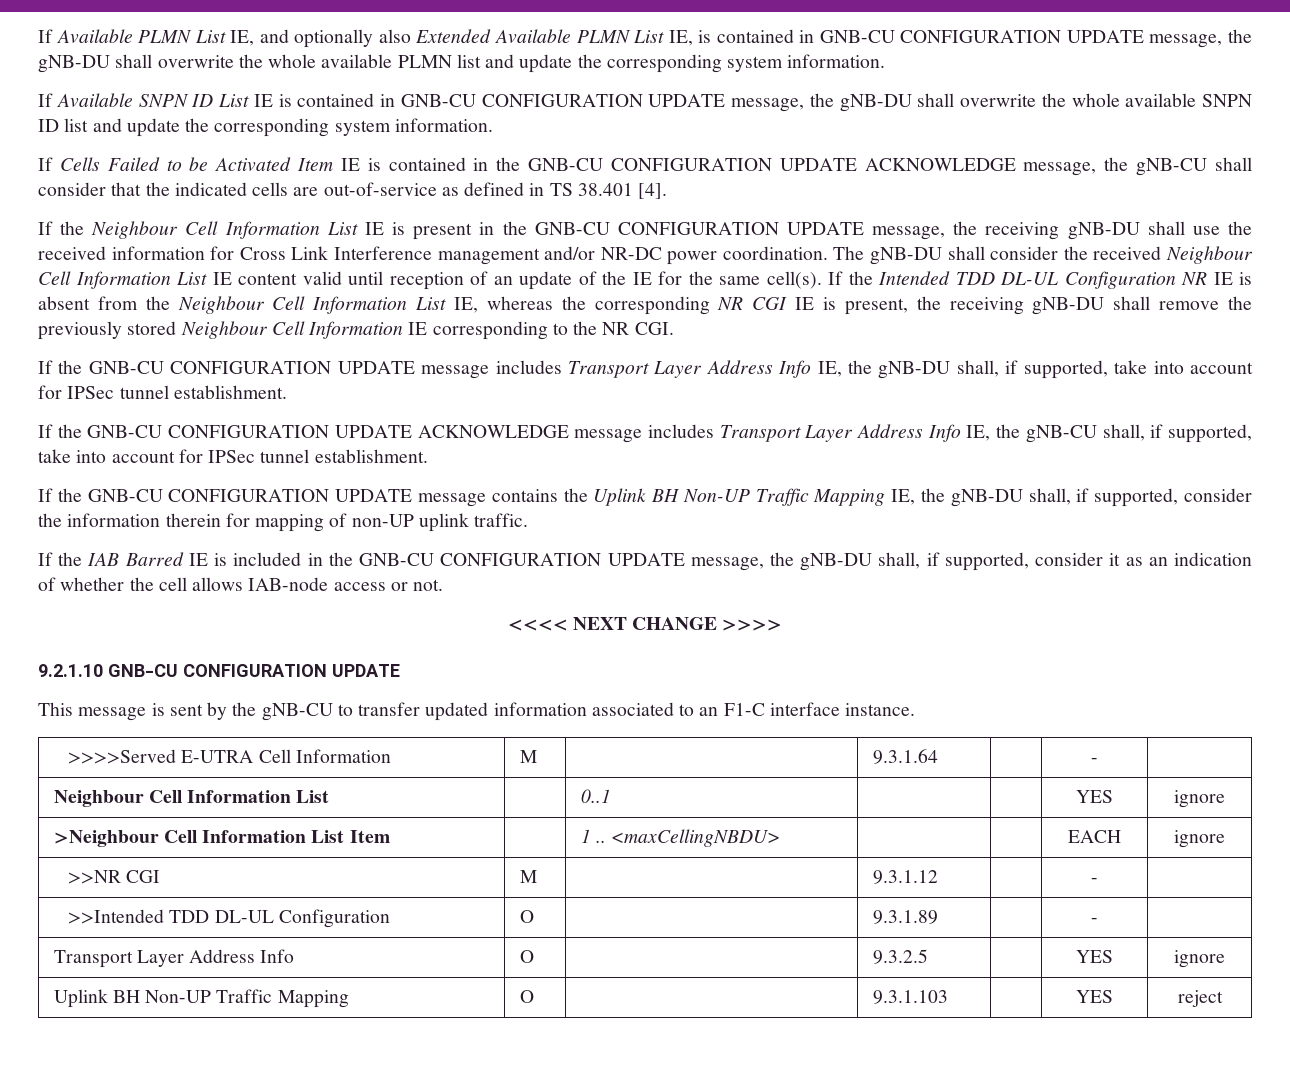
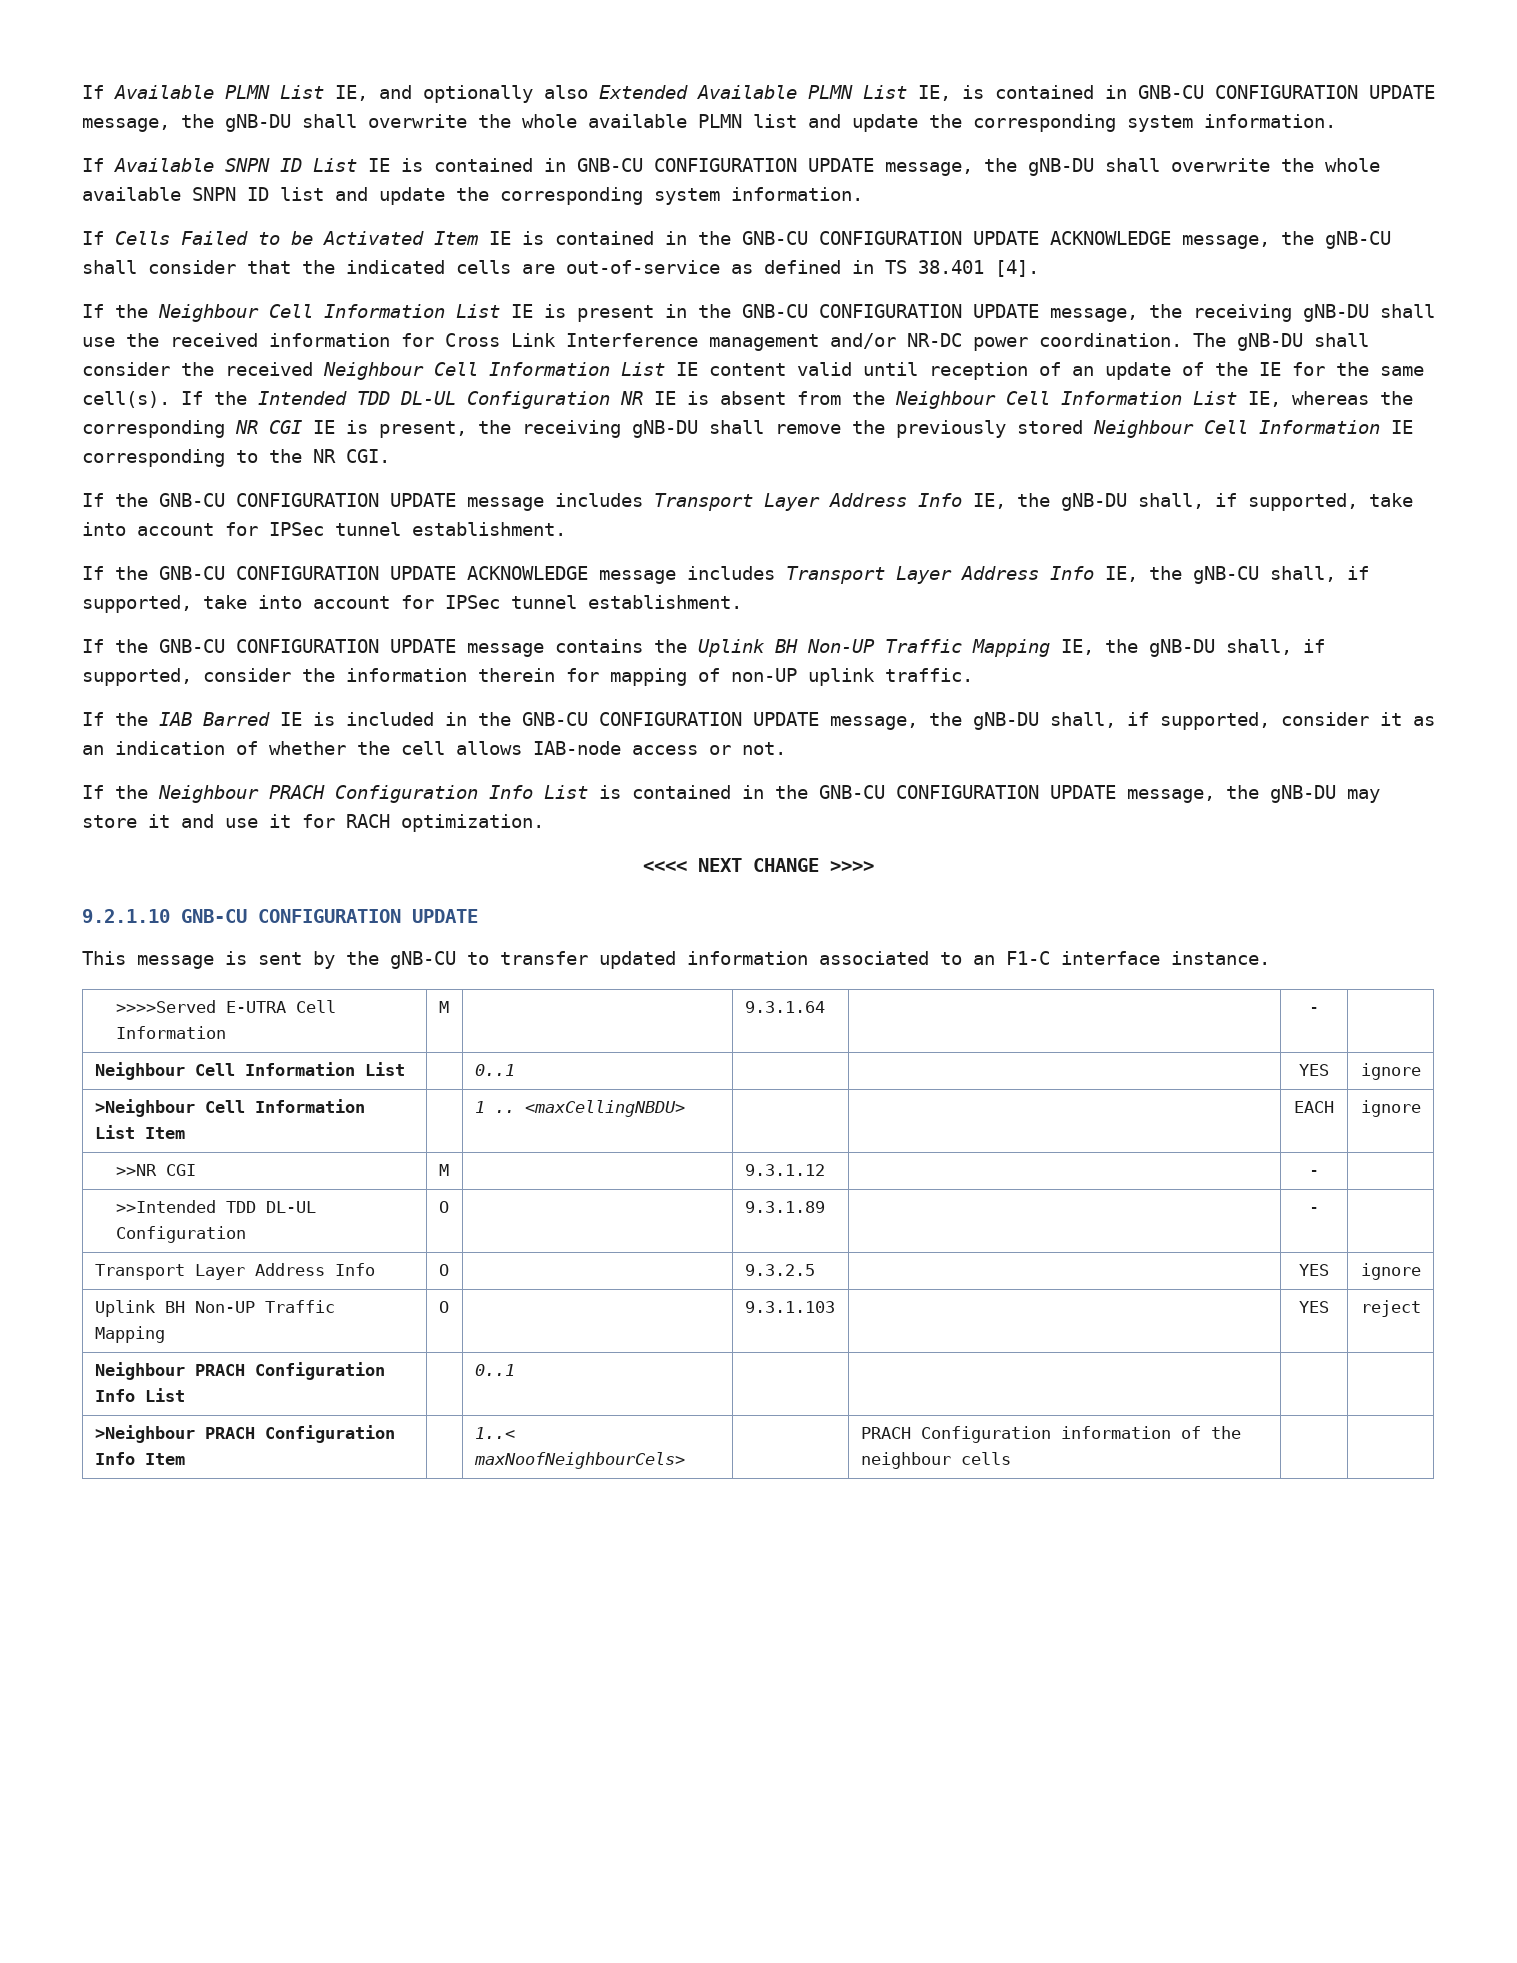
+ If the Neighbour PRACH Configuration Info List is contained in the GNB-CU CONFIGURATION UPDATE message, the gNB-DU may store it and use it for RACH optimization.
+ Neighbour PRACH Configuration Info List | | 0..1 | | | |
+ >Neighbour PRACH Configuration Info Item | | 1..< maxNoofNeighbourCels> | | PRACH Configuration information of the neighbour cells | |

